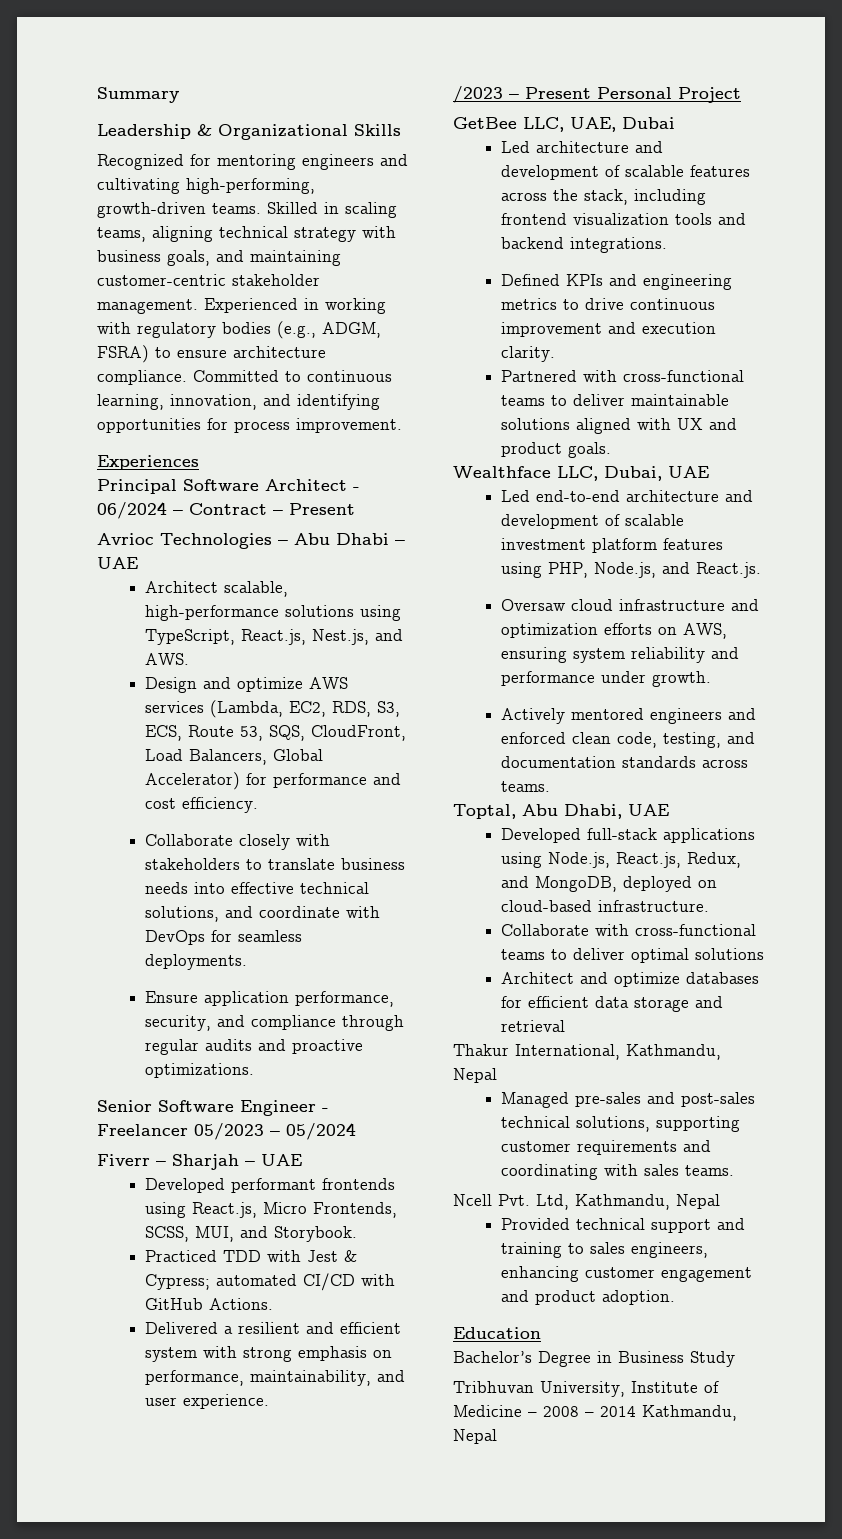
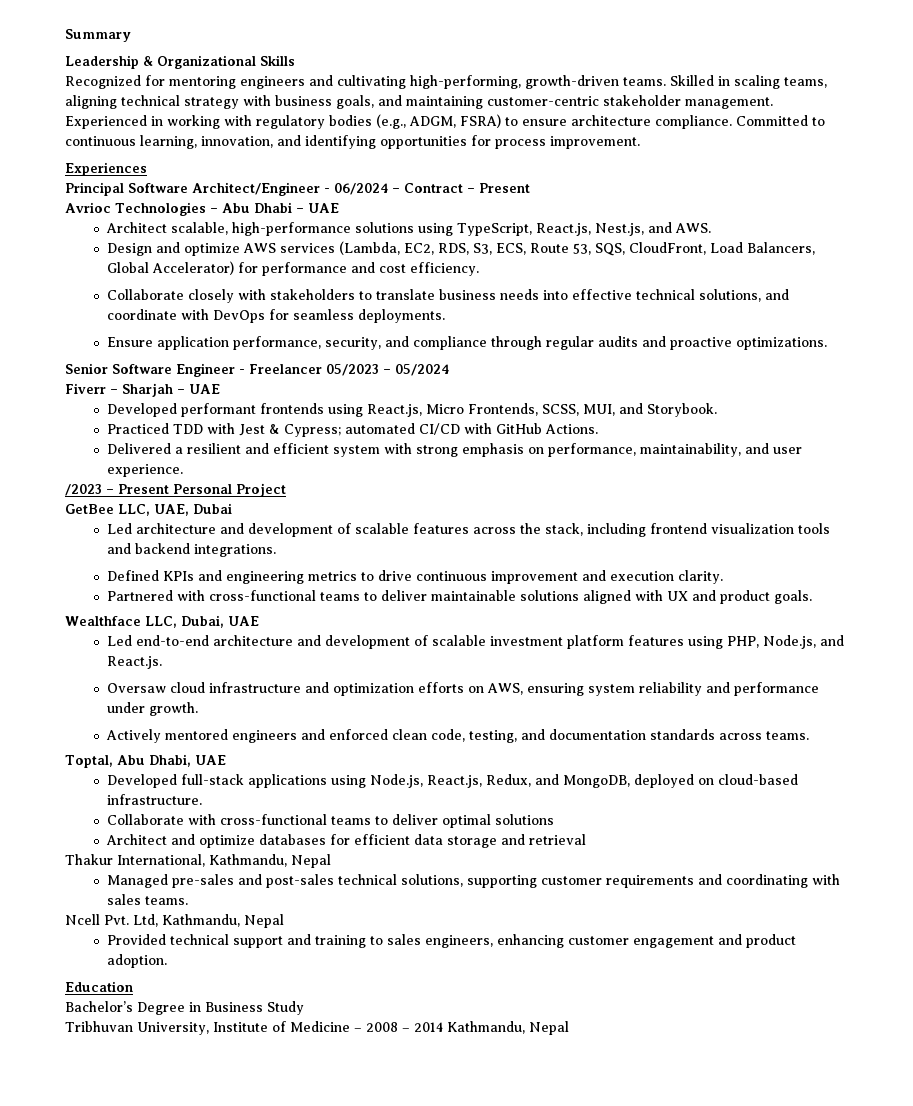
- Principal Software Architect - 06/2024 – Contract – Present
+ Principal Software Architect/Engineer - 06/2024 – Contract – Present

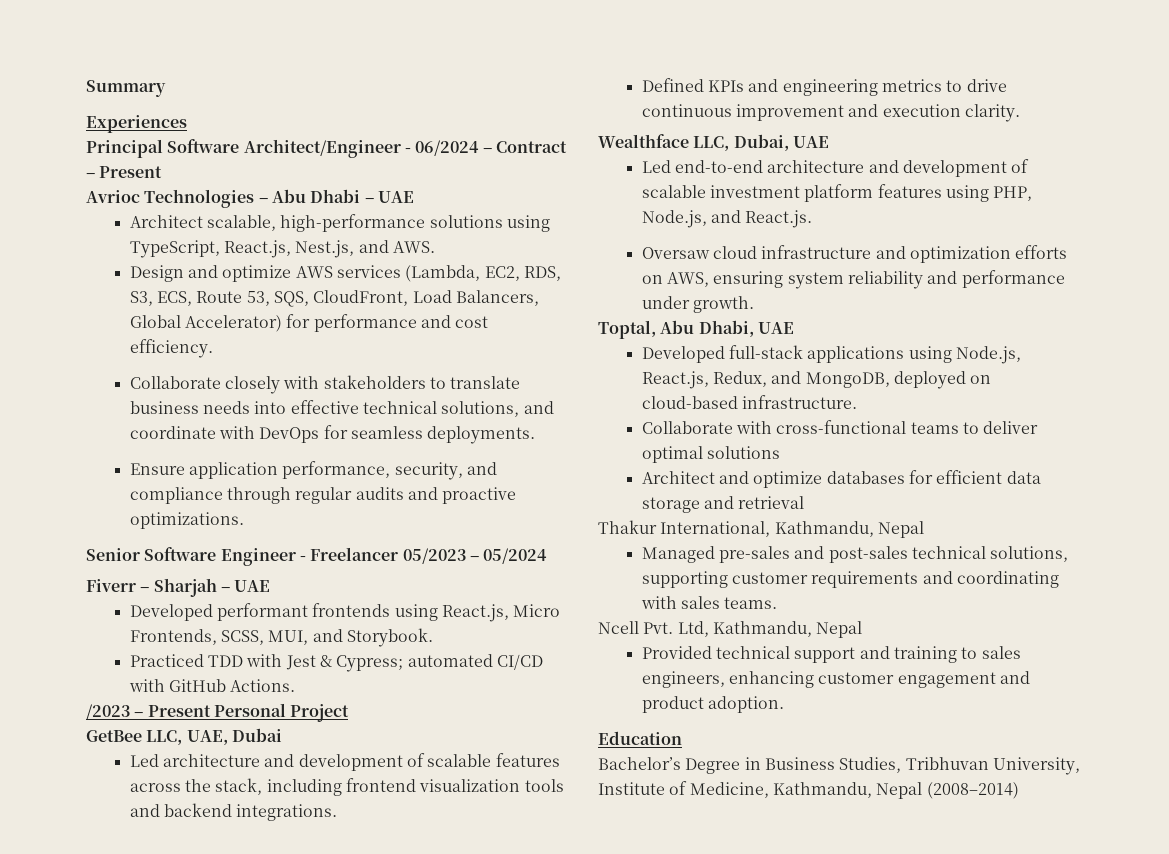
- Leadership & Organizational Skills
- Recognized for mentoring engineers and cultivating high-performing, growth-driven teams. Skilled in scaling teams, aligning technical strategy with business goals, and maintaining customer-centric stakeholder management. Experienced in working with regulatory bodies (e.g., ADGM, FSRA) to ensure architecture compliance. Committed to continuous learning, innovation, and identifying opportunities for process improvement.
- Delivered a resilient and efficient system with strong emphasis on performance, maintainability, and user experience.
- Partnered with cross-functional teams to deliver maintainable solutions aligned with UX and product goals.
- Actively mentored engineers and enforced clean code, testing, and documentation standards across teams.
- Bachelor’s Degree in Business Study
- Tribhuvan University, Institute of Medicine – 2008 – 2014 Kathmandu, Nepal
+ Bachelor’s Degree in Business Studies, Tribhuvan University, Institute of Medicine, Kathmandu, Nepal (2008–2014)

